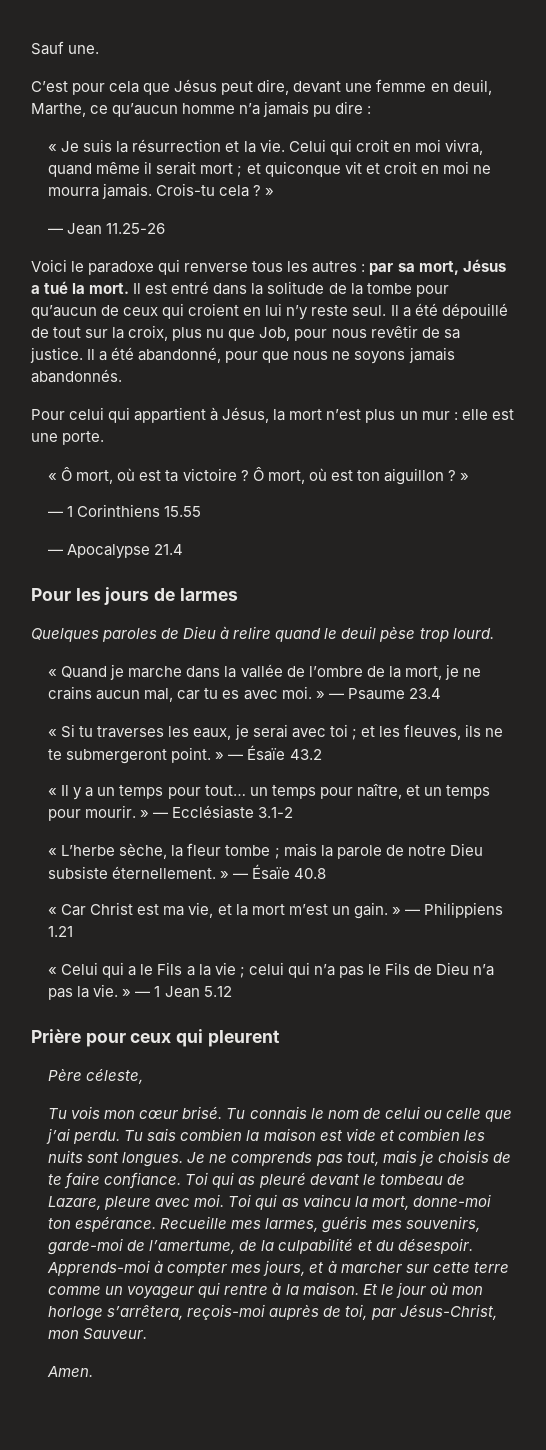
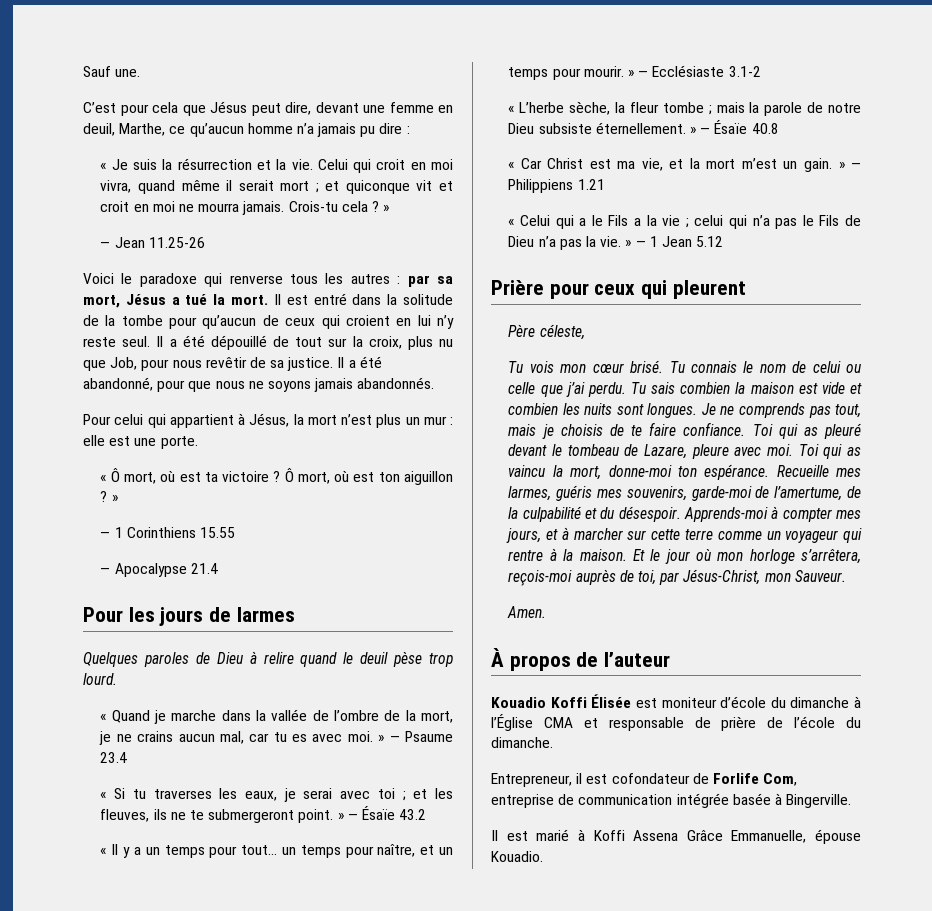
+ À propos de l’auteur
+ Kouadio Koffi Élisée est moniteur d’école du dimanche à l’Église CMA et responsable de prière de l’école du dimanche.
+ Entrepreneur, il est cofondateur de Forlife Com, entreprise de communication intégrée basée à Bingerville.
+ Il est marié à Koffi Assena Grâce Emmanuelle, épouse Kouadio.

